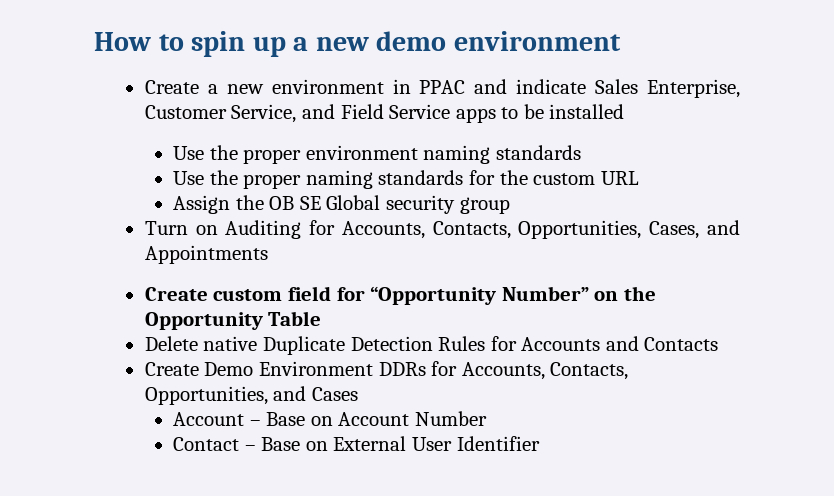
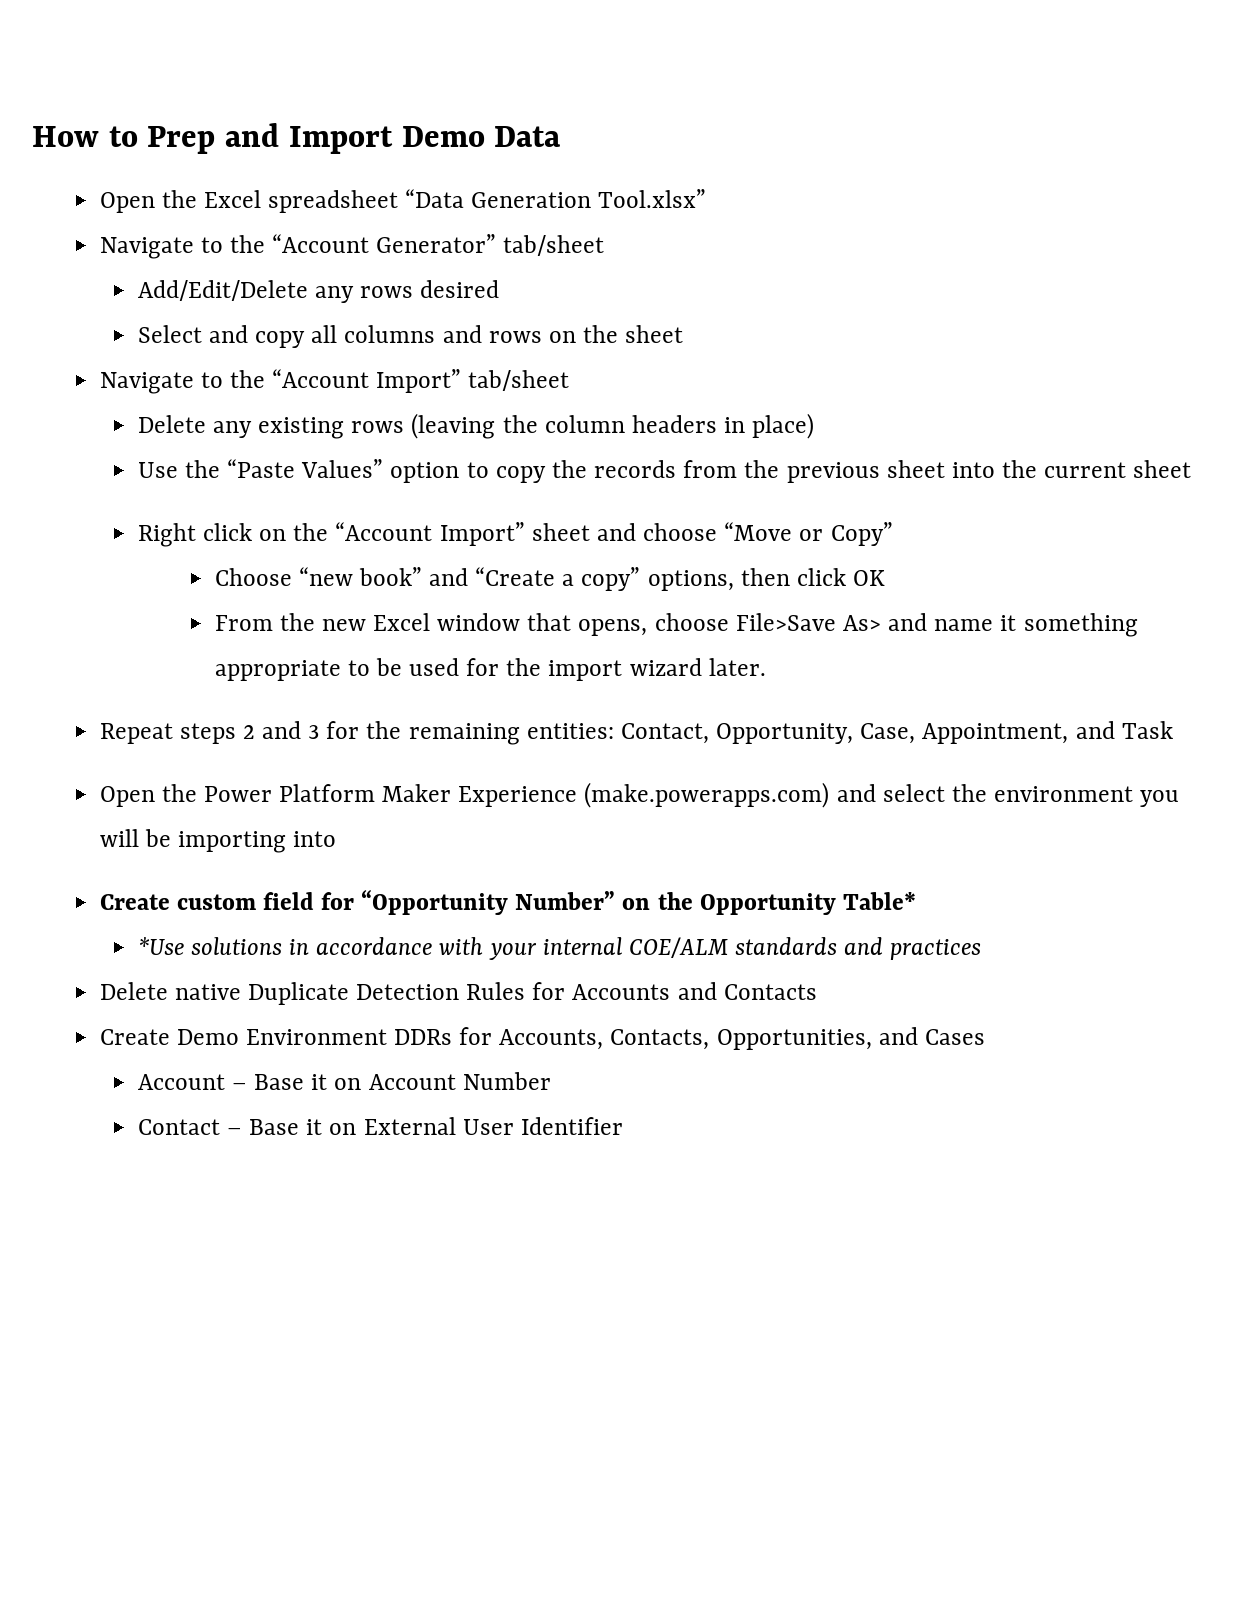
- How to spin up a new demo environment
- Create a new environment in PPAC and indicate Sales Enterprise, Customer Service, and Field Service apps to be installed
- Use the proper environment naming standards
- Use the proper naming standards for the custom URL
- Assign the OB SE Global security group
- Turn on Auditing for Accounts, Contacts, Opportunities, Cases, and Appointments
+ How to Prep and Import Demo Data
+ Open the Excel spreadsheet “Data Generation Tool.xlsx”
+ Navigate to the “Account Generator” tab/sheet
+ Add/Edit/Delete any rows desired
+ Select and copy all columns and rows on the sheet
+ Navigate to the “Account Import” tab/sheet
+ Delete any existing rows (leaving the column headers in place)
+ Use the “Paste Values” option to copy the records from the previous sheet into the current sheet
+ Right click on the “Account Import” sheet and choose “Move or Copy”
+ Choose “new book” and “Create a copy” options, then click OK
+ From the new Excel window that opens, choose File>Save As> and name it something appropriate to be used for the import wizard later.
+ Repeat steps 2 and 3 for the remaining entities: Contact, Opportunity, Case, Appointment, and Task
+ Open the Power Platform Maker Experience (make.powerapps.com) and select the environment you will be importing into
- Create custom field for “Opportunity Number” on the Opportunity Table
+ Create custom field for “Opportunity Number” on the Opportunity Table*
+ *Use solutions in accordance with your internal COE/ALM standards and practices
- Account – Base on Account Number
+ Account – Base it on Account Number
- Contact – Base on External User Identifier
+ Contact – Base it on External User Identifier

